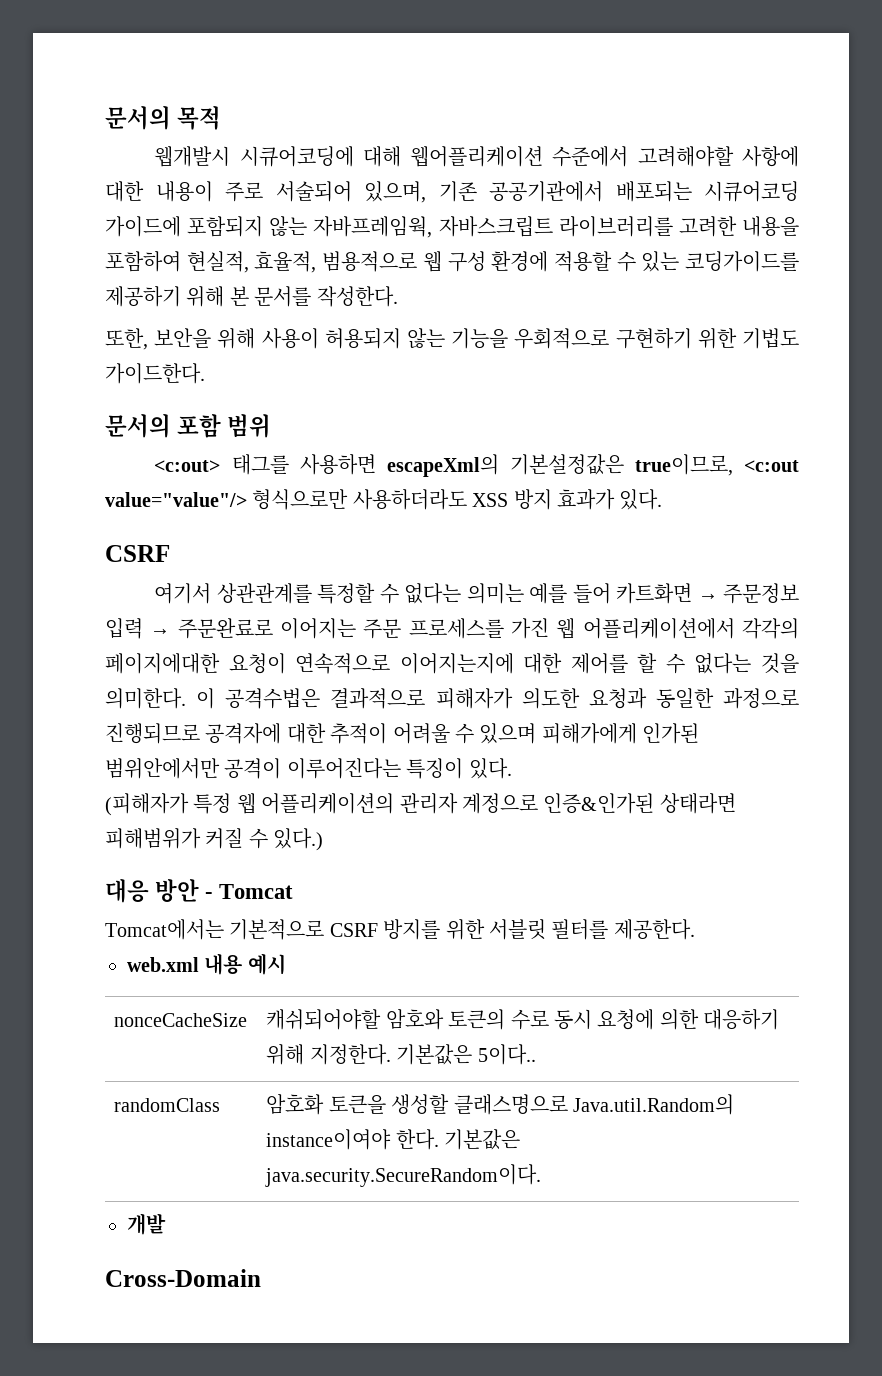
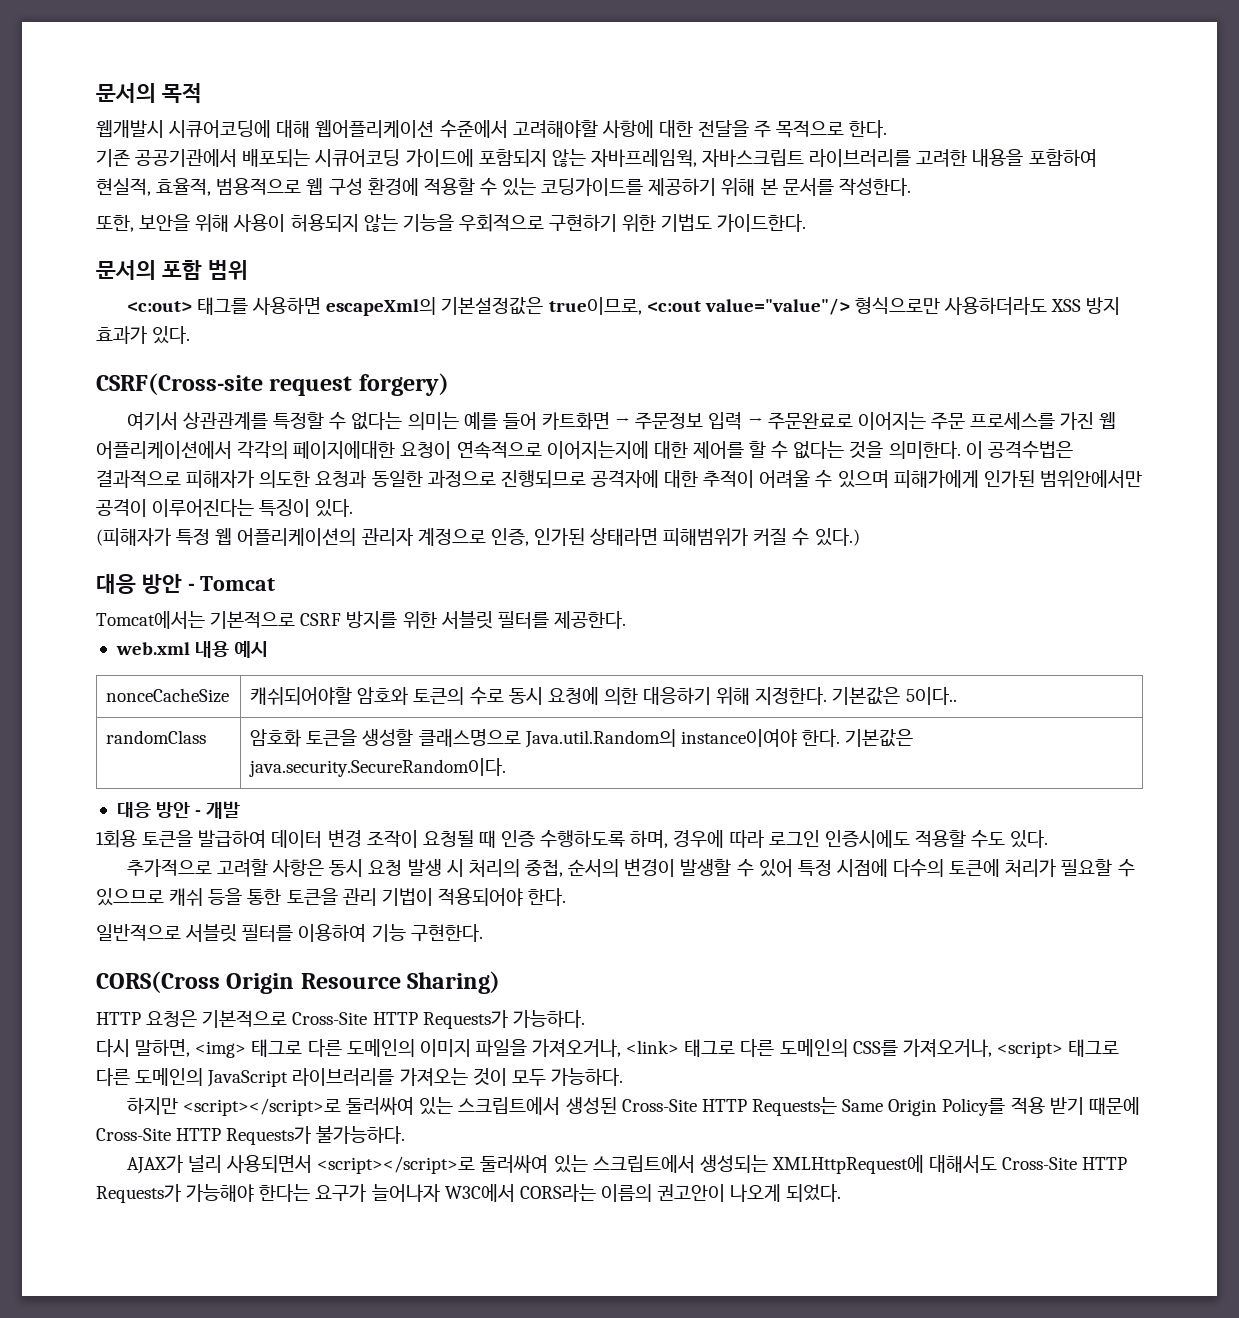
- 웹개발시 시큐어코딩에 대해 웹어플리케이션 수준에서 고려해야할 사항에 대한 내용이 주로 서술되어 있으며, 기존 공공기관에서 배포되는 시큐어코딩 가이드에 포함되지 않는 자바프레임웍, 자바스크립트 라이브러리를 고려한 내용을 포함하여 현실적, 효율적, 범용적으로 웹 구성 환경에 적용할 수 있는 코딩가이드를 제공하기 위해 본 문서를 작성한다.
+ 웹개발시 시큐어코딩에 대해 웹어플리케이션 수준에서 고려해야할 사항에 대한 전달을 주 목적으로 한다.
+ 기존 공공기관에서 배포되는 시큐어코딩 가이드에 포함되지 않는 자바프레임웍, 자바스크립트 라이브러리를 고려한 내용을 포함하여 현실적, 효율적, 범용적으로 웹 구성 환경에 적용할 수 있는 코딩가이드를 제공하기 위해 본 문서를 작성한다.
  <c:out> 태그를 사용하면 escapeXml의 기본설정값은 true이므로, <c:out value="value"/> 형식으로만 사용하더라도 XSS 방지 효과가 있다.
- CSRF
+ CSRF(Cross-site request forgery)
- (피해자가 특정 웹 어플리케이션의 관리자 계정으로 인증&인가된 상태라면 피해범위가 커질 수 있다.)
+ (피해자가 특정 웹 어플리케이션의 관리자 계정으로 인증, 인가된 상태라면 피해범위가 커질 수 있다.)
- 개발
- Cross-Domain
+ 대응 방안 - 개발
+ 1회용 토큰을 발급하여 데이터 변경 조작이 요청될 때 인증 수행하도록 하며, 경우에 따라 로그인 인증시에도 적용할 수도 있다.
+ 추가적으로 고려할 사항은 동시 요청 발생 시 처리의 중첩, 순서의 변경이 발생할 수 있어 특정 시점에 다수의 토큰에 처리가 필요할 수 있으므로 캐쉬 등을 통한 토큰을 관리 기법이 적용되어야 한다.
+ 일반적으로 서블릿 필터를 이용하여 기능 구현한다.
+ CORS(Cross Origin Resource Sharing)
+ HTTP 요청은 기본적으로 Cross-Site HTTP Requests가 가능하다.
+ 다시 말하면, <img> 태그로 다른 도메인의 이미지 파일을 가져오거나, <link> 태그로 다른 도메인의 CSS를 가져오거나, <script> 태그로 다른 도메인의 JavaScript 라이브러리를 가져오는 것이 모두 가능하다.
+ 하지만 <script></script>로 둘러싸여 있는 스크립트에서 생성된 Cross-Site HTTP Requests는 Same Origin Policy를 적용 받기 때문에 Cross-Site HTTP Requests가 불가능하다.
+ AJAX가 널리 사용되면서 <script></script>로 둘러싸여 있는 스크립트에서 생성되는 XMLHttpRequest에 대해서도 Cross-Site HTTP Requests가 가능해야 한다는 요구가 늘어나자 W3C에서 CORS라는 이름의 권고안이 나오게 되었다.

